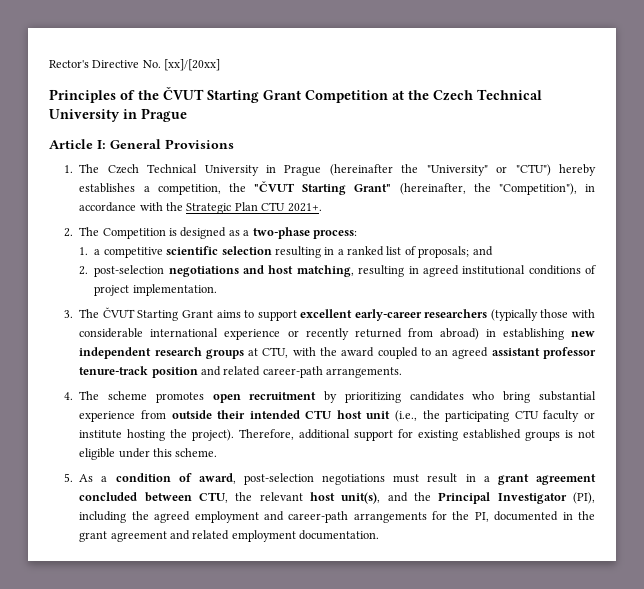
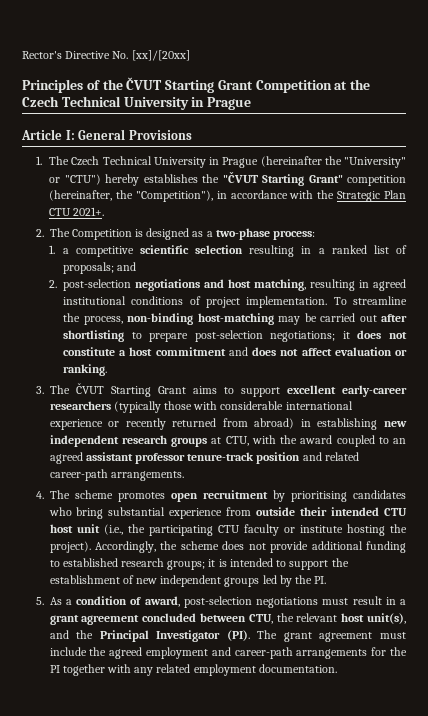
- 1. The Czech Technical University in Prague (hereinafter the "University" or "CTU") hereby establishes a competition, the "ČVUT Starting Grant" (hereinafter, the "Competition"), in accordance with the Strategic Plan CTU 2021+.
+ 1. The Czech Technical University in Prague (hereinafter the "University" or "CTU") hereby establishes the "ČVUT Starting Grant" competition (hereinafter, the "Competition"), in accordance with the Strategic Plan CTU 2021+.
+ To streamline the process, non-binding host-matching may be carried out after shortlisting to prepare post-selection negotiations; it does not constitute a host commitment and does not affect evaluation or ranking.
- 4. The scheme promotes open recruitment by prioritizing candidates who bring substantial experience from outside their intended CTU host unit (i.e., the participating CTU faculty or institute hosting the project).
+ 4. The scheme promotes open recruitment by prioritising candidates who bring substantial experience from outside their intended CTU host unit (i.e., the participating CTU faculty or institute hosting the project).
- Therefore, additional support for existing established groups is not eligible under this scheme.
+ Accordingly, the scheme does not provide additional funding to established research groups; it is intended to support the establishment of new independent groups led by the PI.
- 5. As a condition of award, post-selection negotiations must result in a grant agreement concluded between CTU, the relevant host unit(s), and the Principal Investigator (PI), including the agreed employment and career-path arrangements for the PI, documented in the grant agreement and related employment documentation.
+ 5. As a condition of award, post-selection negotiations must result in a grant agreement concluded between CTU, the relevant host unit(s), and the Principal Investigator (PI). The grant agreement must include the agreed employment and career-path arrangements for the PI together with any related employment documentation.

